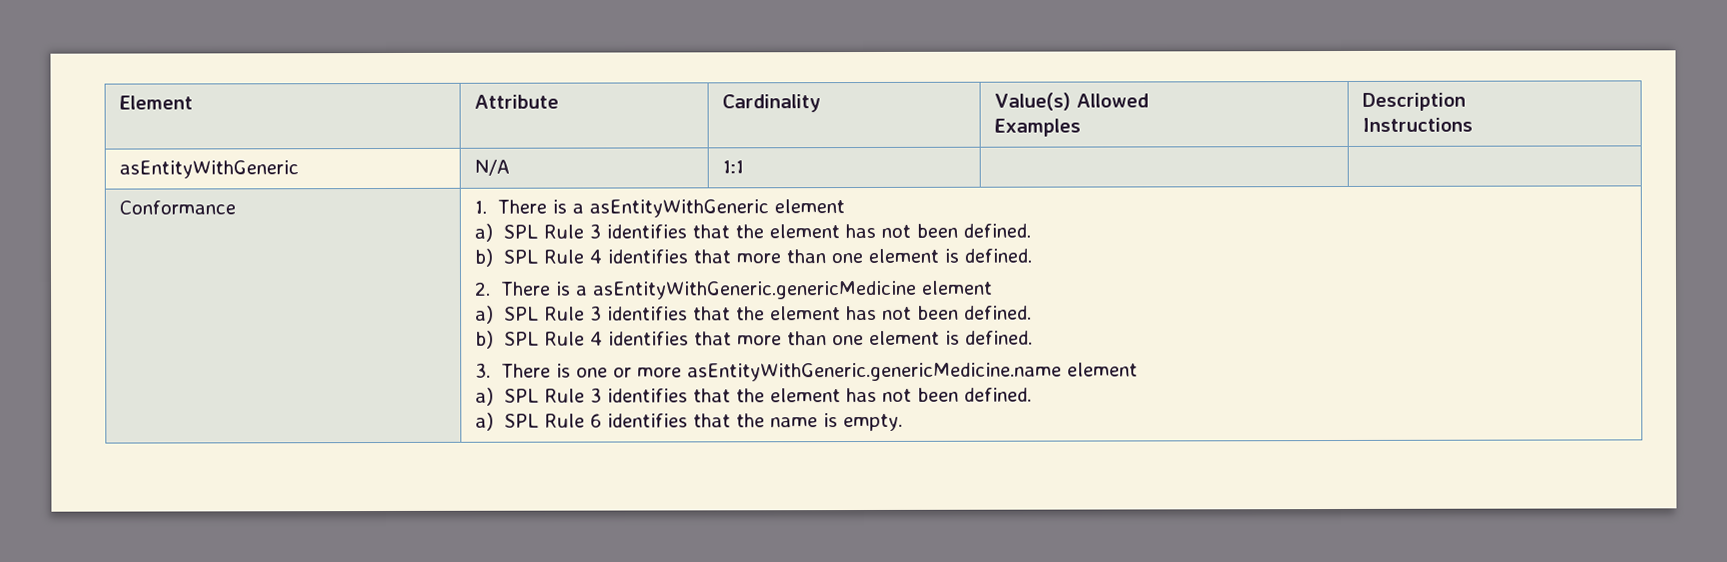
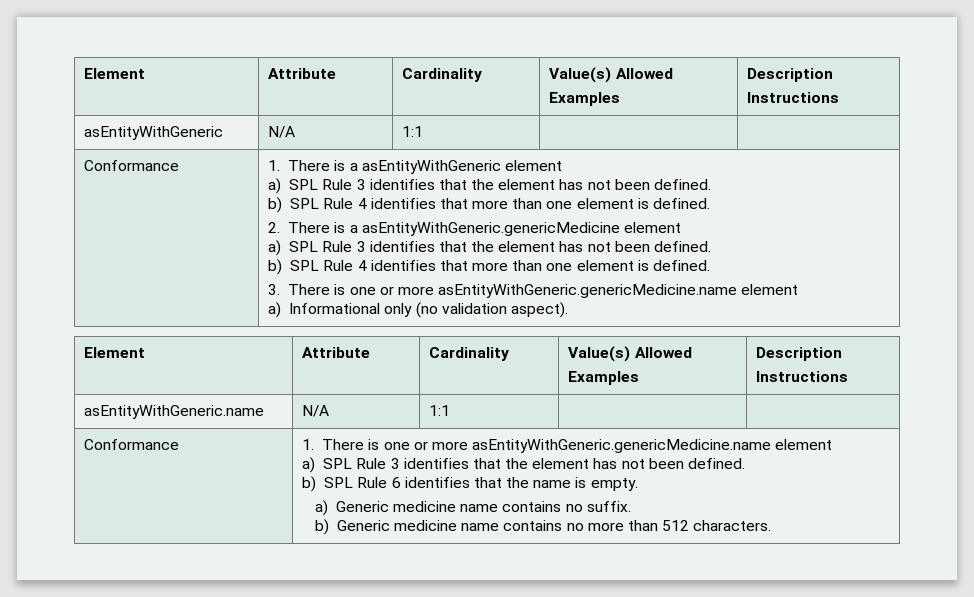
+ a) Informational only (no validation aspect).
+ Element | Attribute | Cardinality | Value(s) Allowed
+ Examples | Description
+ Instructions
+ asEntityWithGeneric.name | N/A | 1:1 | |
+ Conformance | 1. There is one or more asEntityWithGeneric.genericMedicine.name element
- a) SPL Rule 6 identifies that the name is empty.
+ b) SPL Rule 6 identifies that the name is empty.
+ a) Generic medicine name contains no suffix.
+ b) Generic medicine name contains no more than 512 characters.

